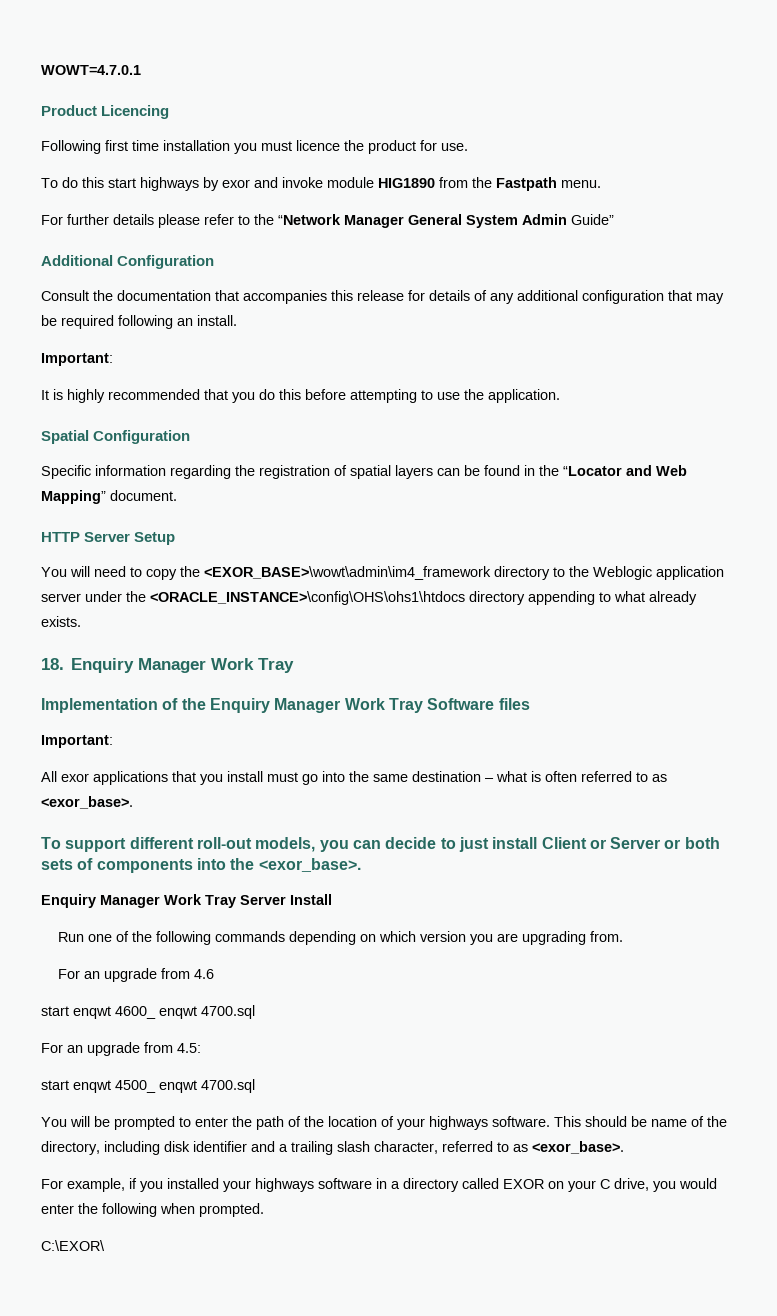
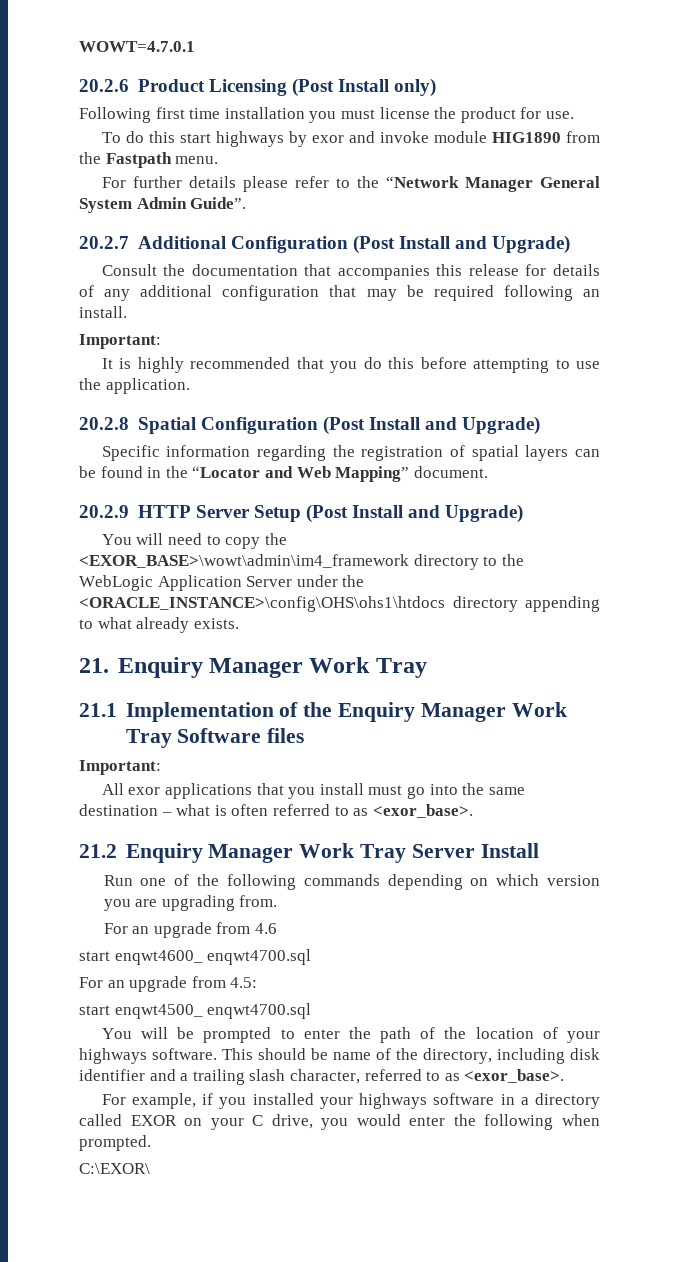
- Product Licencing
+ 20.2.6 Product Licensing (Post Install only)
- Following first time installation you must licence the product for use.
+ Following first time installation you must license the product for use.
- For further details please refer to the “Network Manager General System Admin Guide”
- Additional Configuration
+ For further details please refer to the “Network Manager General System Admin Guide”.
+ 20.2.7 Additional Configuration (Post Install and Upgrade)
- Spatial Configuration
+ 20.2.8 Spatial Configuration (Post Install and Upgrade)
- HTTP Server Setup
+ 20.2.9 HTTP Server Setup (Post Install and Upgrade)
- You will need to copy the <EXOR_BASE>\wowt\admin\im4_framework directory to the Weblogic application server under the <ORACLE_INSTANCE>\config\OHS\ohs1\htdocs directory appending to what already exists.
+ You will need to copy the <EXOR_BASE>\wowt\admin\im4_framework directory to the WebLogic Application Server under the <ORACLE_INSTANCE>\config\OHS\ohs1\htdocs directory appending to what already exists.
- 18. Enquiry Manager Work Tray
+ 21. Enquiry Manager Work Tray
- Implementation of the Enquiry Manager Work Tray Software files
+ 21.1 Implementation of the Enquiry Manager Work Tray Software files
- To support different roll-out models, you can decide to just install Client or Server or both sets of components into the <exor_base>.
- Enquiry Manager Work Tray Server Install
+ 21.2 Enquiry Manager Work Tray Server Install
- start enqwt 4600_ enqwt 4700.sql
+ start enqwt4600_ enqwt4700.sql
- start enqwt 4500_ enqwt 4700.sql
+ start enqwt4500_ enqwt4700.sql

